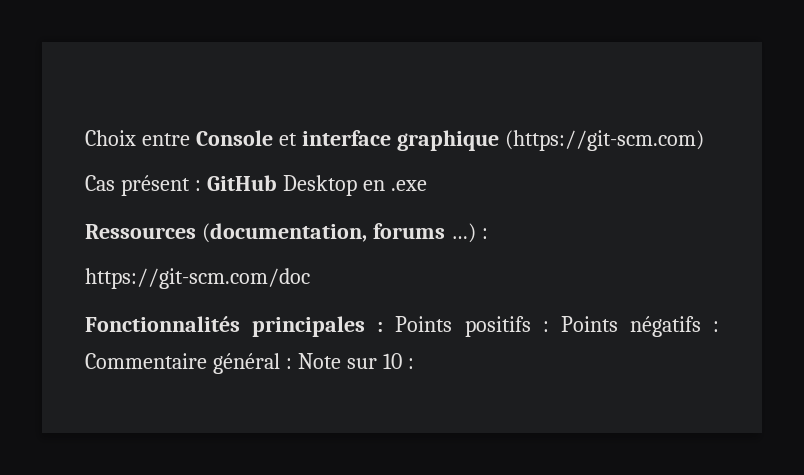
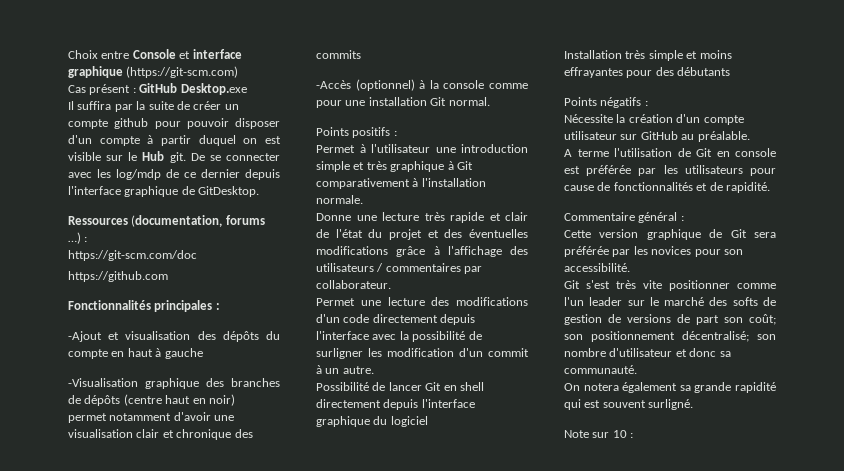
- Cas présent : GitHub Desktop en .exe
+ Cas présent : GitHub Desktop.exe
+ Il suffira par la suite de créer un compte github pour pouvoir disposer d'un compte à partir duquel on est visible sur le Hub git. De se connecter avec les log/mdp de ce dernier depuis l'interface graphique de GitDesktop.
+ https://github.com
- Fonctionnalités principales : Points positifs : Points négatifs : Commentaire général : Note sur 10 :
+ Fonctionnalités principales :
+ -Ajout et visualisation des dépôts du compte en haut à gauche
+ -Visualisation graphique des branches de dépôts (centre haut en noir)
+ permet notamment d'avoir une visualisation clair et chronique des commits
+ -Accès (optionnel) à la console comme pour une installation Git normal.
+ Points positifs :
+ Permet à l'utilisateur une introduction simple et très graphique à Git comparativement à l'installation normale.
+ Donne une lecture très rapide et clair de l'état du projet et des éventuelles modifications grâce à l'affichage des utilisateurs / commentaires par collaborateur.
+ Permet une lecture des modifications d'un code directement depuis l'interface avec la possibilité de surligner les modification d'un commit à un autre.
+ Possibilité de lancer Git en shell directement depuis l'interface graphique du logiciel
+ Installation très simple et moins effrayantes pour des débutants
+ Points négatifs :
+ Nécessite la création d'un compte utilisateur sur GitHub au préalable.
+ A terme l'utilisation de Git en console est préférée par les utilisateurs pour cause de fonctionnalités et de rapidité.
+ Commentaire général :
+ Cette version graphique de Git sera préférée par les novices pour son accessibilité.
+ Git s'est très vite positionner comme l'un leader sur le marché des softs de gestion de versions de part son coût; son positionnement décentralisé; son nombre d'utilisateur et donc sa communauté.
+ On notera également sa grande rapidité qui est souvent surligné.
+ Note sur 10 :

